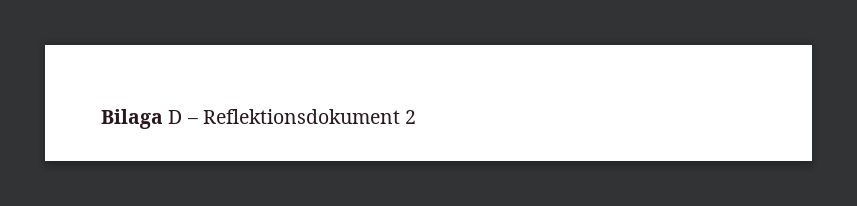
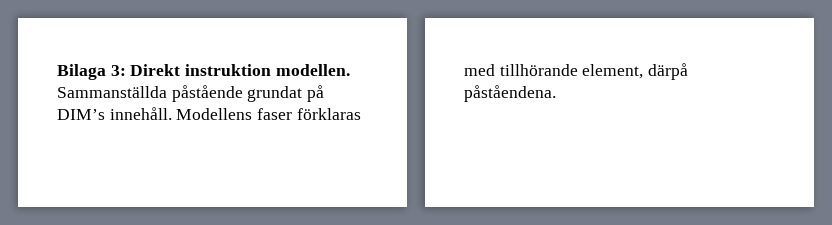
- Bilaga D – Reflektionsdokument 2
+ Bilaga 3: Direkt instruktion modellen. Sammanställda påstående grundat på DIM’s innehåll. Modellens faser förklaras med tillhörande element, därpå påståendena.

